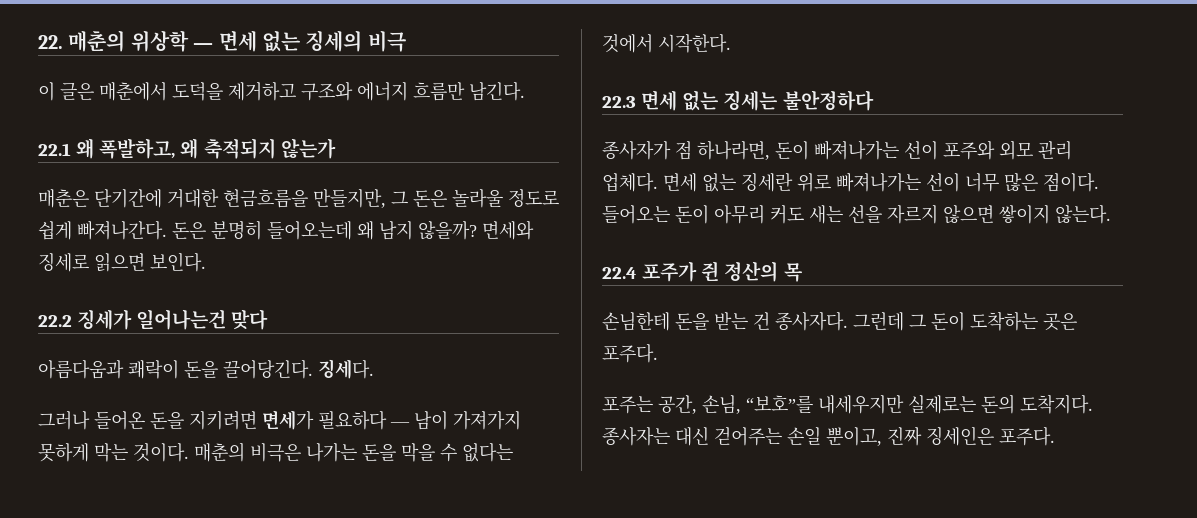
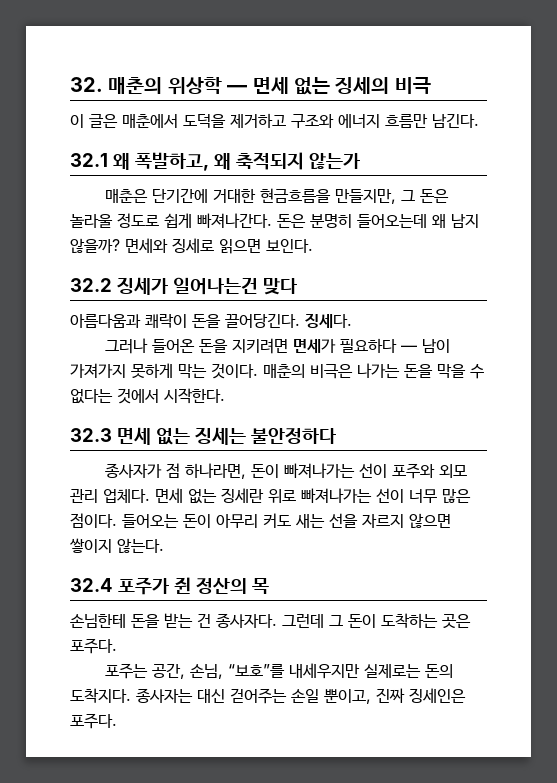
- 22. 매춘의 위상학 — 면세 없는 징세의 비극
+ 32. 매춘의 위상학 — 면세 없는 징세의 비극
- 22.1 왜 폭발하고, 왜 축적되지 않는가
+ 32.1 왜 폭발하고, 왜 축적되지 않는가
- 22.2 징세가 일어나는건 맞다
+ 32.2 징세가 일어나는건 맞다
- 22.3 면세 없는 징세는 불안정하다
+ 32.3 면세 없는 징세는 불안정하다
- 22.4 포주가 쥔 정산의 목
+ 32.4 포주가 쥔 정산의 목

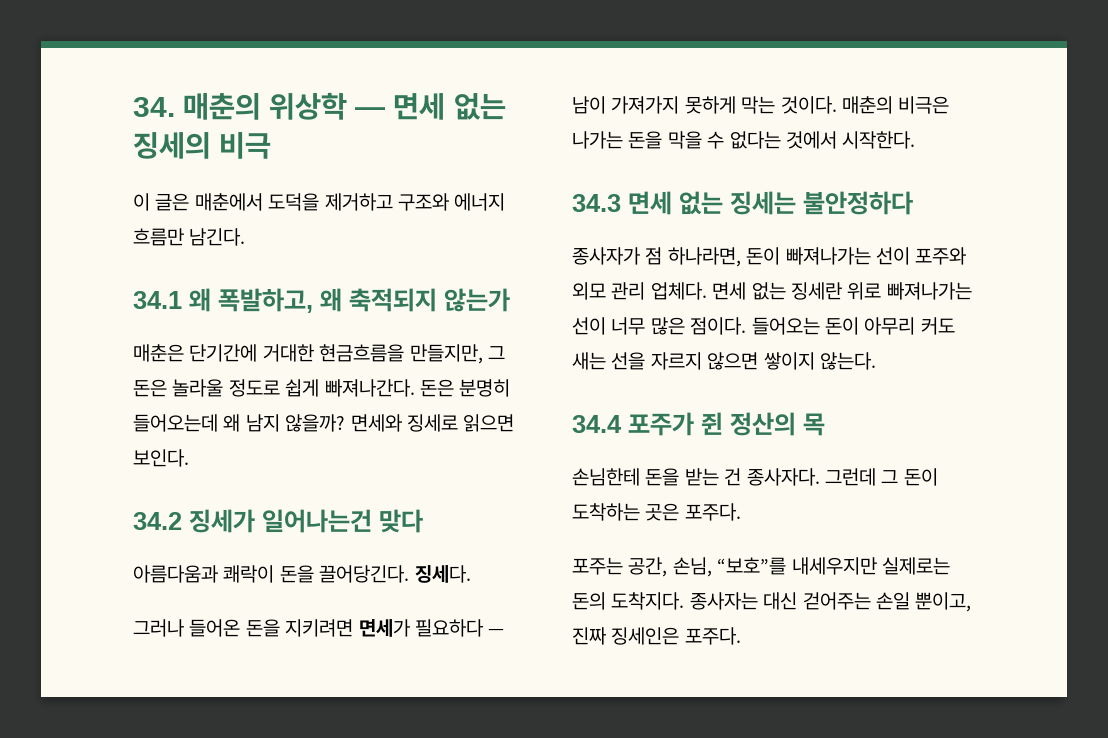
- 32. 매춘의 위상학 — 면세 없는 징세의 비극
+ 34. 매춘의 위상학 — 면세 없는 징세의 비극
- 32.1 왜 폭발하고, 왜 축적되지 않는가
+ 34.1 왜 폭발하고, 왜 축적되지 않는가
- 32.2 징세가 일어나는건 맞다
+ 34.2 징세가 일어나는건 맞다
- 32.3 면세 없는 징세는 불안정하다
+ 34.3 면세 없는 징세는 불안정하다
- 32.4 포주가 쥔 정산의 목
+ 34.4 포주가 쥔 정산의 목

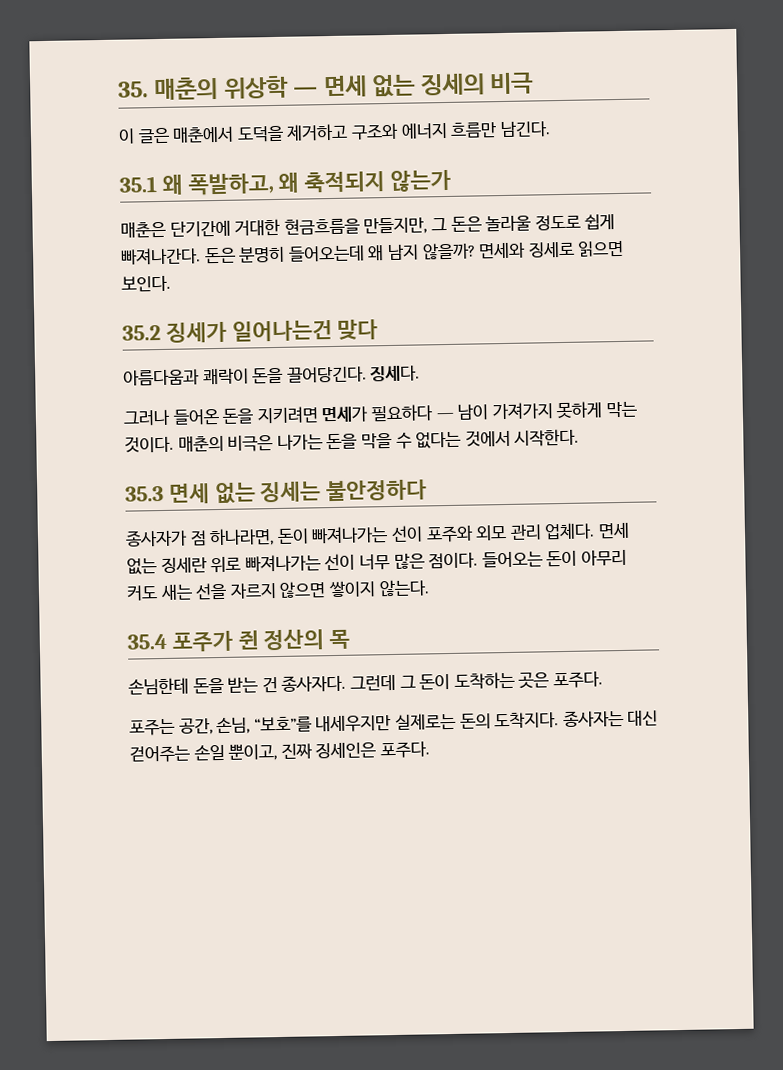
- 34. 매춘의 위상학 — 면세 없는 징세의 비극
+ 35. 매춘의 위상학 — 면세 없는 징세의 비극
- 34.1 왜 폭발하고, 왜 축적되지 않는가
+ 35.1 왜 폭발하고, 왜 축적되지 않는가
- 34.2 징세가 일어나는건 맞다
+ 35.2 징세가 일어나는건 맞다
- 34.3 면세 없는 징세는 불안정하다
+ 35.3 면세 없는 징세는 불안정하다
- 34.4 포주가 쥔 정산의 목
+ 35.4 포주가 쥔 정산의 목

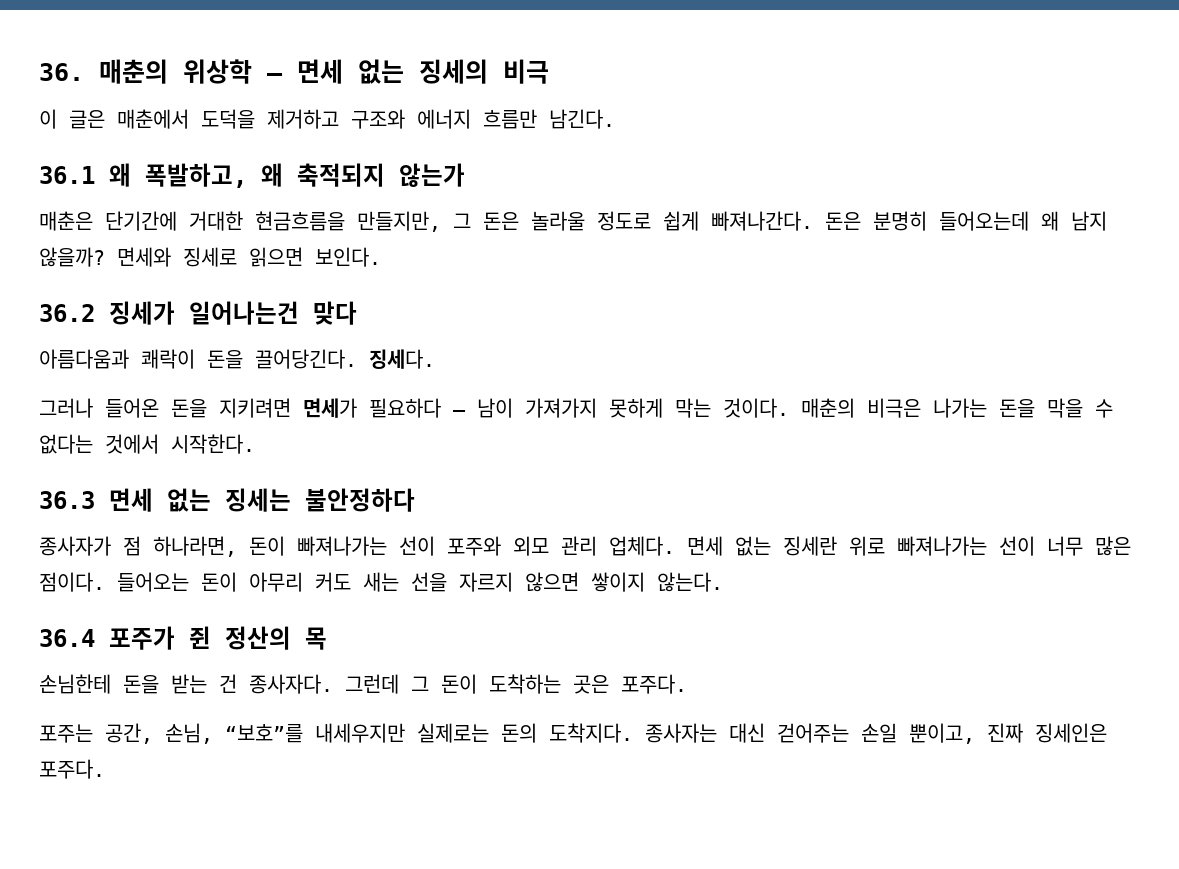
- 35. 매춘의 위상학 — 면세 없는 징세의 비극
+ 36. 매춘의 위상학 — 면세 없는 징세의 비극
- 35.1 왜 폭발하고, 왜 축적되지 않는가
+ 36.1 왜 폭발하고, 왜 축적되지 않는가
- 35.2 징세가 일어나는건 맞다
+ 36.2 징세가 일어나는건 맞다
- 35.3 면세 없는 징세는 불안정하다
+ 36.3 면세 없는 징세는 불안정하다
- 35.4 포주가 쥔 정산의 목
+ 36.4 포주가 쥔 정산의 목

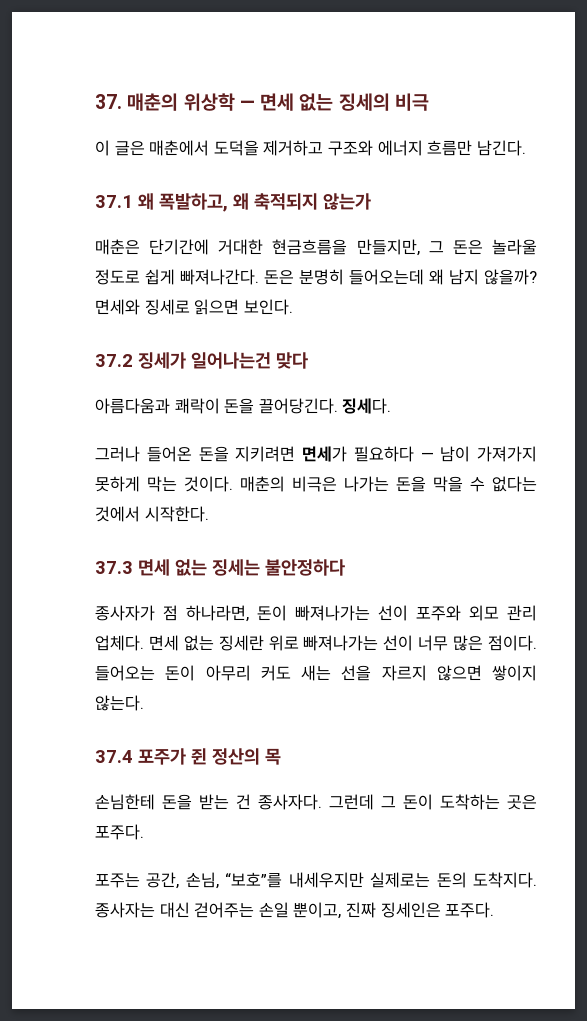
- 36. 매춘의 위상학 — 면세 없는 징세의 비극
+ 37. 매춘의 위상학 — 면세 없는 징세의 비극
- 36.1 왜 폭발하고, 왜 축적되지 않는가
+ 37.1 왜 폭발하고, 왜 축적되지 않는가
- 36.2 징세가 일어나는건 맞다
+ 37.2 징세가 일어나는건 맞다
- 36.3 면세 없는 징세는 불안정하다
+ 37.3 면세 없는 징세는 불안정하다
- 36.4 포주가 쥔 정산의 목
+ 37.4 포주가 쥔 정산의 목

